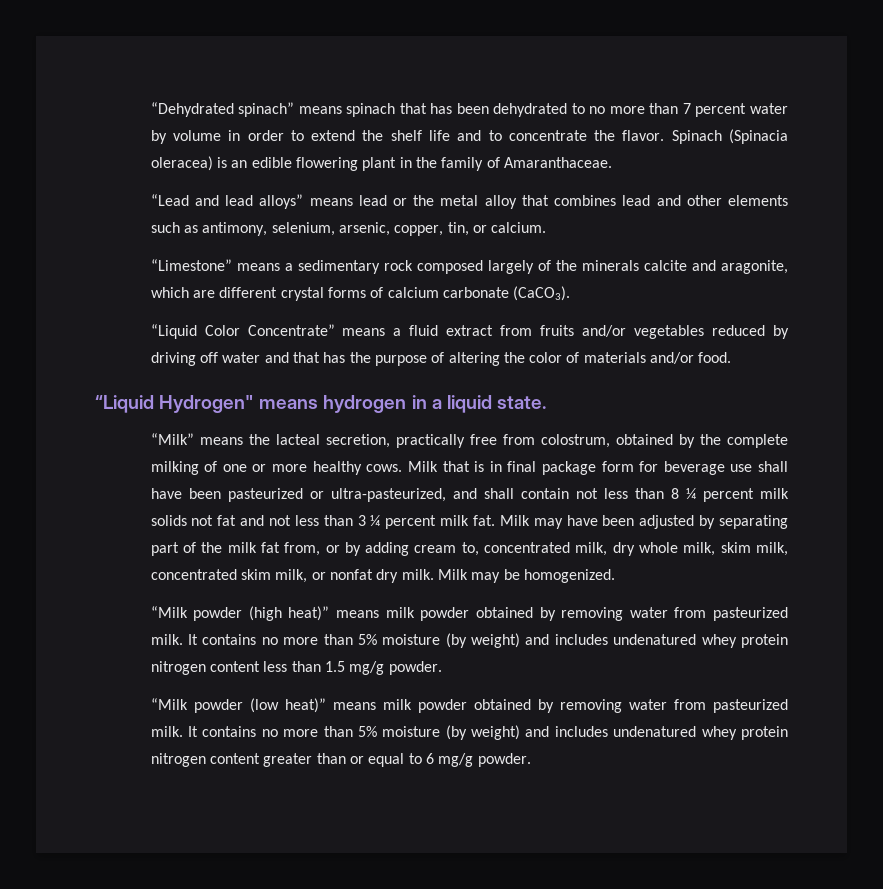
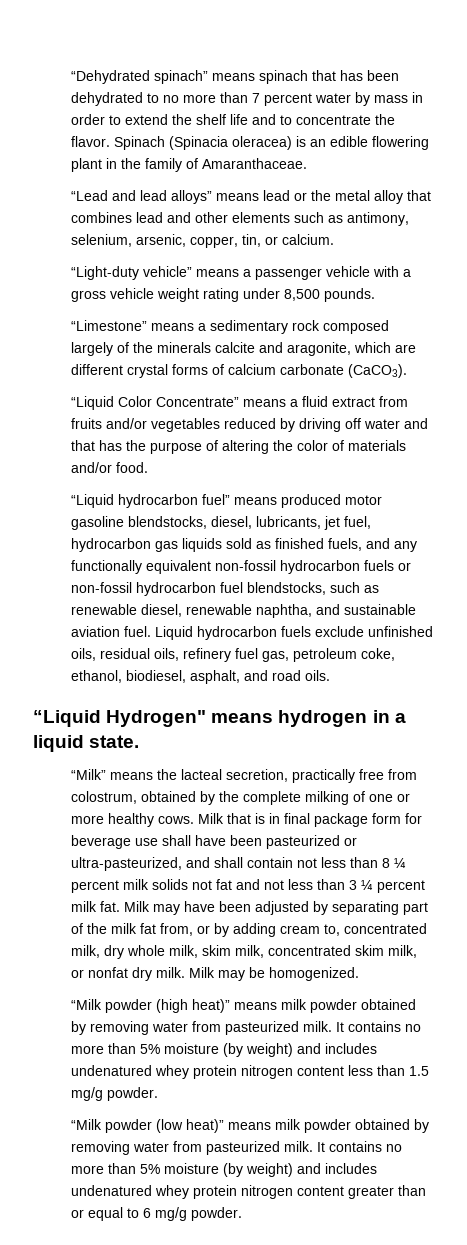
- “Dehydrated spinach” means spinach that has been dehydrated to no more than 7 percent water by volume in order to extend the shelf life and to concentrate the flavor.
+ “Dehydrated spinach” means spinach that has been dehydrated to no more than 7 percent water by mass in order to extend the shelf life and to concentrate the flavor.
+ “Light-duty vehicle” means a passenger vehicle with a gross vehicle weight rating under 8,500 pounds.
+ “Liquid hydrocarbon fuel” means produced motor gasoline blendstocks, diesel, lubricants, jet fuel, hydrocarbon gas liquids sold as finished fuels, and any functionally equivalent non-fossil hydrocarbon fuels or non-fossil hydrocarbon fuel blendstocks, such as renewable diesel, renewable naphtha, and sustainable aviation fuel. Liquid hydrocarbon fuels exclude unfinished oils, residual oils, refinery fuel gas, petroleum coke, ethanol, biodiesel, asphalt, and road oils.

